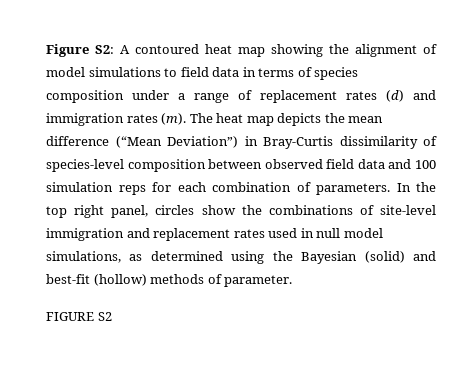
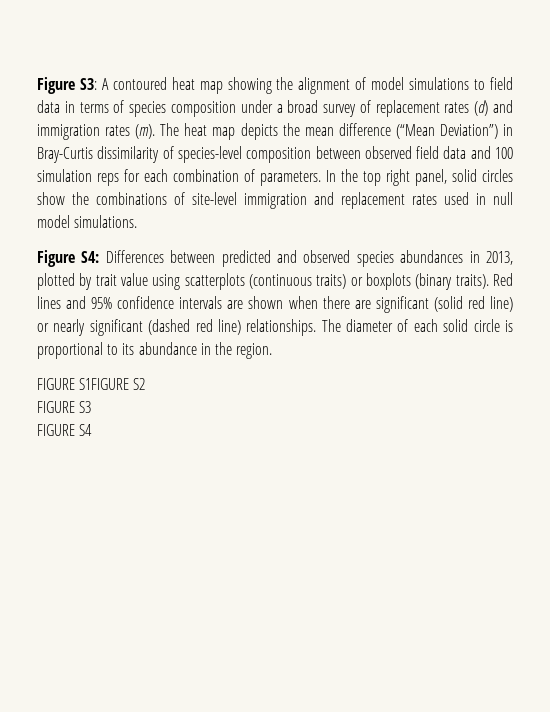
- Figure S2: A contoured heat map showing the alignment of model simulations to field data in terms of species composition under a range of replacement rates (d) and immigration rates (m).
+ Figure S3: A contoured heat map showing the alignment of model simulations to field data in terms of species composition under a broad survey of replacement rates (d) and immigration rates (m).
- In the top right panel, circles show the combinations of site-level immigration and replacement rates used in null model simulations, as determined using the Bayesian (solid) and best-fit (hollow) methods of parameter.
- FIGURE S2
+ In the top right panel, solid circles show the combinations of site-level immigration and replacement rates used in null model simulations.
+ Figure S4: Differences between predicted and observed species abundances in 2013, plotted by trait value using scatterplots (continuous traits) or boxplots (binary traits). Red lines and 95% confidence intervals are shown when there are significant (solid red line) or nearly significant (dashed red line) relationships. The diameter of each solid circle is proportional to its abundance in the region.
+ FIGURE S1FIGURE S2
+ FIGURE S3
+ FIGURE S4

